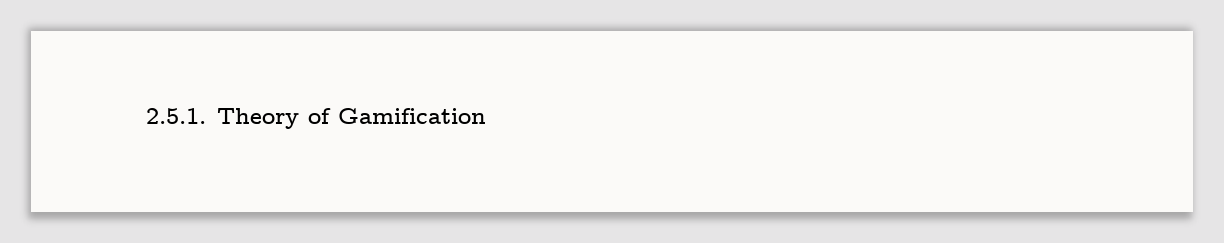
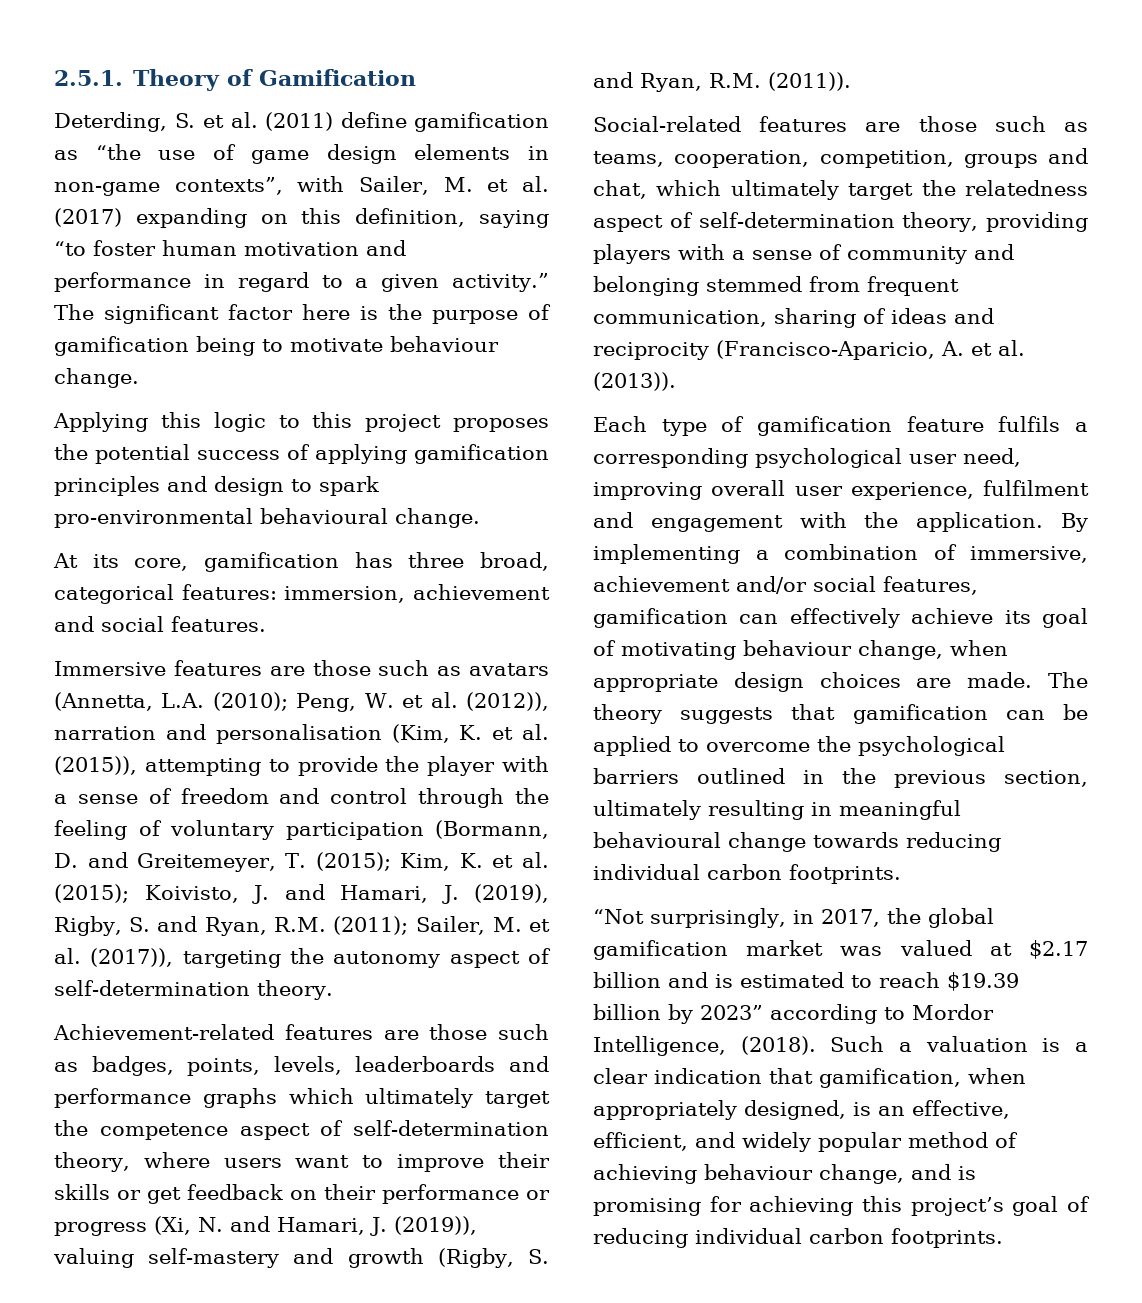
+ Deterding, S. et al. (2011) define gamification as “the use of game design elements in non-game contexts”, with Sailer, M. et al. (2017) expanding on this definition, saying “to foster human motivation and performance in regard to a given activity.” The significant factor here is the purpose of gamification being to motivate behaviour change.
+ Applying this logic to this project proposes the potential success of applying gamification principles and design to spark pro-environmental behavioural change.
+ At its core, gamification has three broad, categorical features: immersion, achievement and social features.
+ Immersive features are those such as avatars (Annetta, L.A. (2010); Peng, W. et al. (2012)), narration and personalisation (Kim, K. et al. (2015)), attempting to provide the player with a sense of freedom and control through the feeling of voluntary participation (Bormann, D. and Greitemeyer, T. (2015); Kim, K. et al. (2015); Koivisto, J. and Hamari, J. (2019), Rigby, S. and Ryan, R.M. (2011); Sailer, M. et al. (2017)), targeting the autonomy aspect of self-determination theory.
+ Achievement-related features are those such as badges, points, levels, leaderboards and performance graphs which ultimately target the competence aspect of self-determination theory, where users want to improve their skills or get feedback on their performance or progress (Xi, N. and Hamari, J. (2019)), valuing self-mastery and growth (Rigby, S. and Ryan, R.M. (2011)).
+ Social-related features are those such as teams, cooperation, competition, groups and chat, which ultimately target the relatedness aspect of self-determination theory, providing players with a sense of community and belonging stemmed from frequent communication, sharing of ideas and reciprocity (Francisco-Aparicio, A. et al. (2013)).
+ Each type of gamification feature fulfils a corresponding psychological user need, improving overall user experience, fulfilment and engagement with the application. By implementing a combination of immersive, achievement and/or social features, gamification can effectively achieve its goal of motivating behaviour change, when appropriate design choices are made. The theory suggests that gamification can be applied to overcome the psychological barriers outlined in the previous section, ultimately resulting in meaningful behavioural change towards reducing individual carbon footprints.
+ “Not surprisingly, in 2017, the global gamification market was valued at $2.17 billion and is estimated to reach $19.39 billion by 2023” according to Mordor Intelligence, (2018). Such a valuation is a clear indication that gamification, when appropriately designed, is an effective, efficient, and widely popular method of achieving behaviour change, and is promising for achieving this project’s goal of reducing individual carbon footprints.

